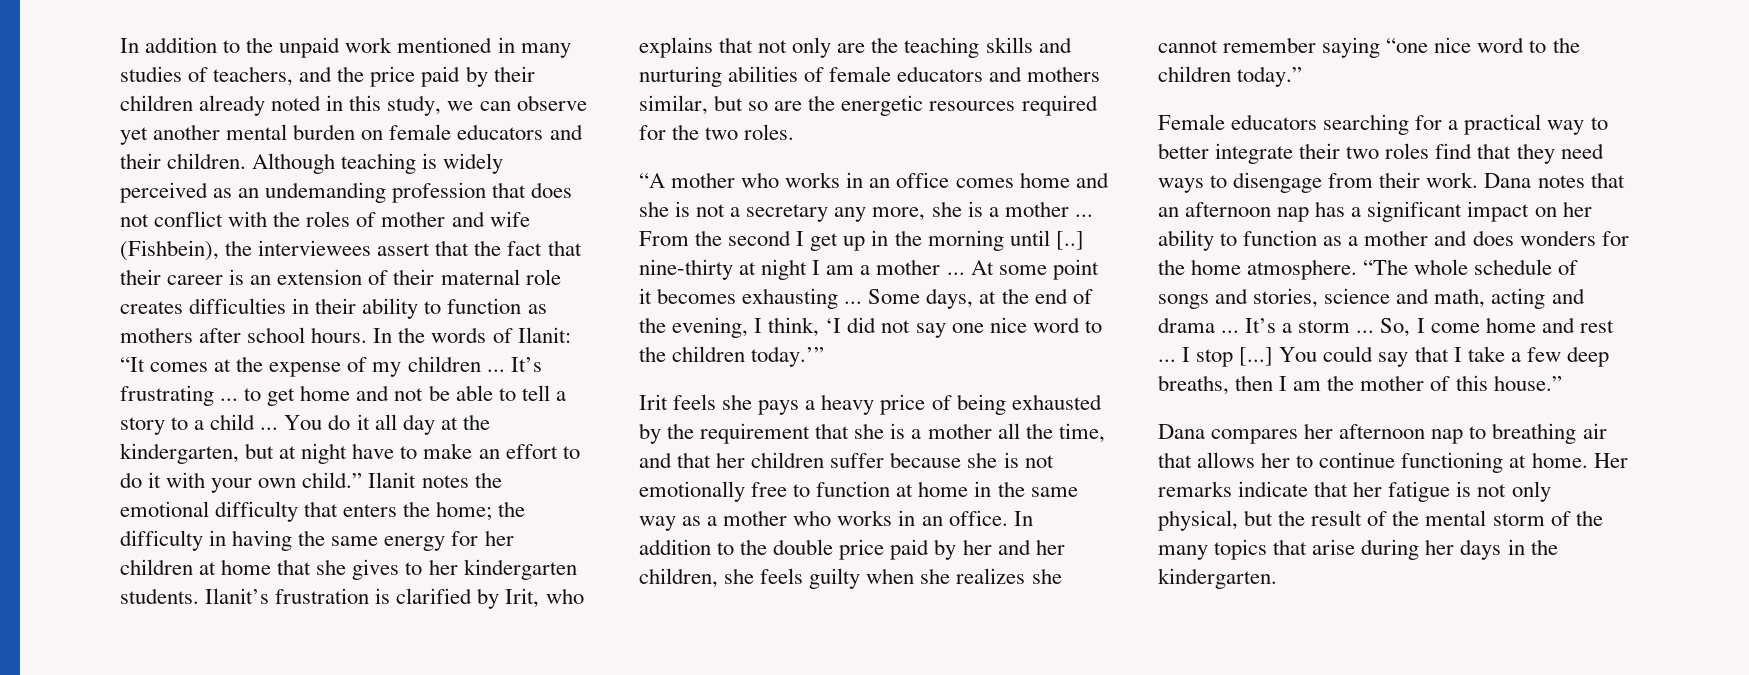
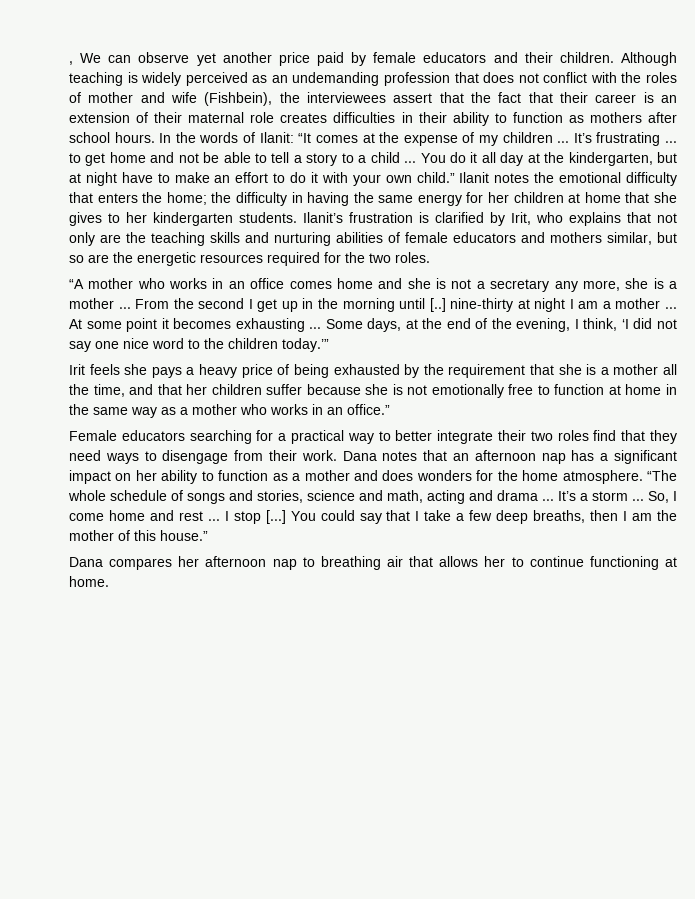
- In addition to the unpaid work mentioned in many studies of teachers, and the price paid by their children already noted in this study, we can observe yet another mental burden on female educators and their children.
+ , We can observe yet another price paid by female educators and their children.
- Irit feels she pays a heavy price of being exhausted by the requirement that she is a mother all the time, and that her children suffer because she is not emotionally free to function at home in the same way as a mother who works in an office. In addition to the double price paid by her and her children, she feels guilty when she realizes she cannot remember saying “one nice word to the children today.”
+ Irit feels she pays a heavy price of being exhausted by the requirement that she is a mother all the time, and that her children suffer because she is not emotionally free to function at home in the same way as a mother who works in an office.”
- Her remarks indicate that her fatigue is not only physical, but the result of the mental storm of the many topics that arise during her days in the kindergarten.

